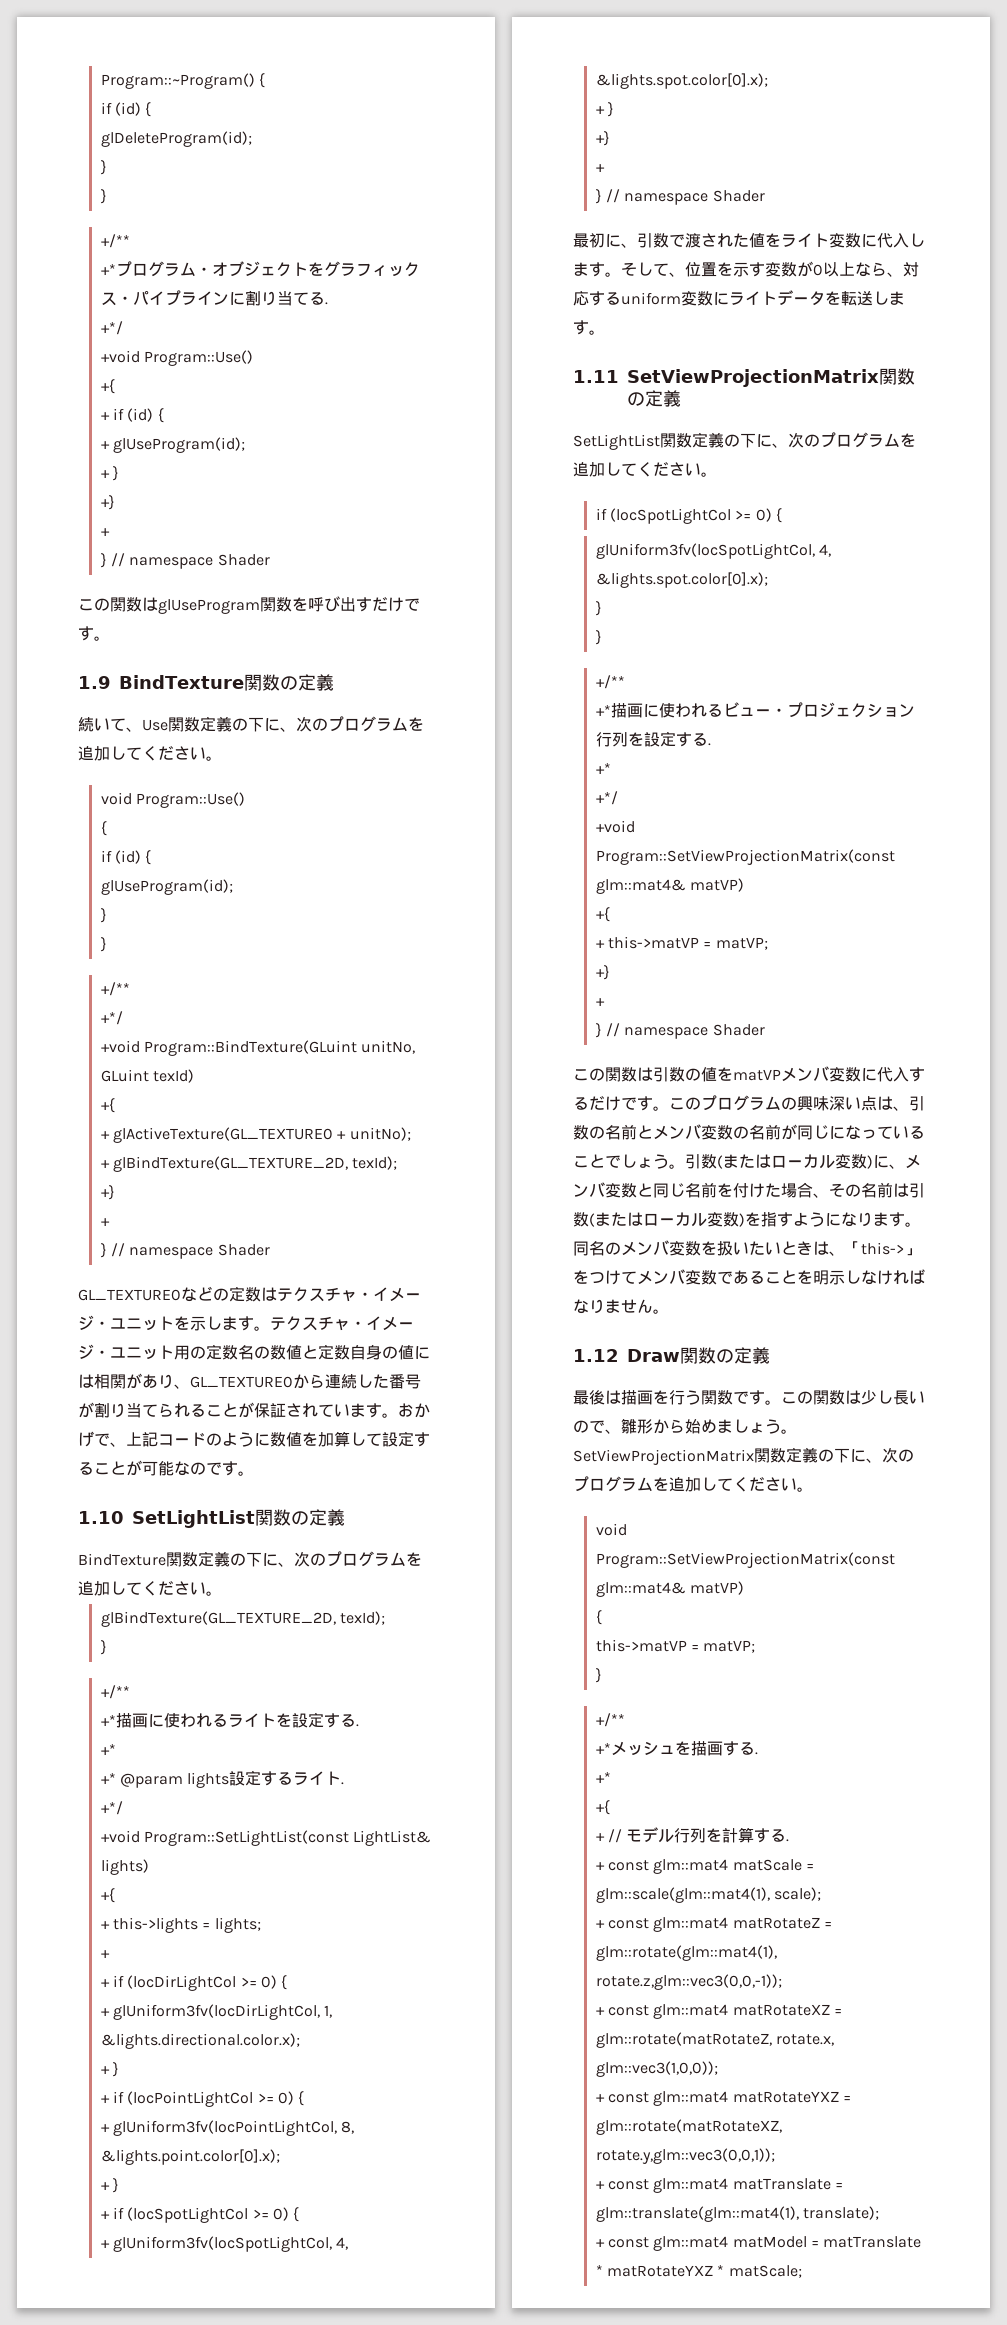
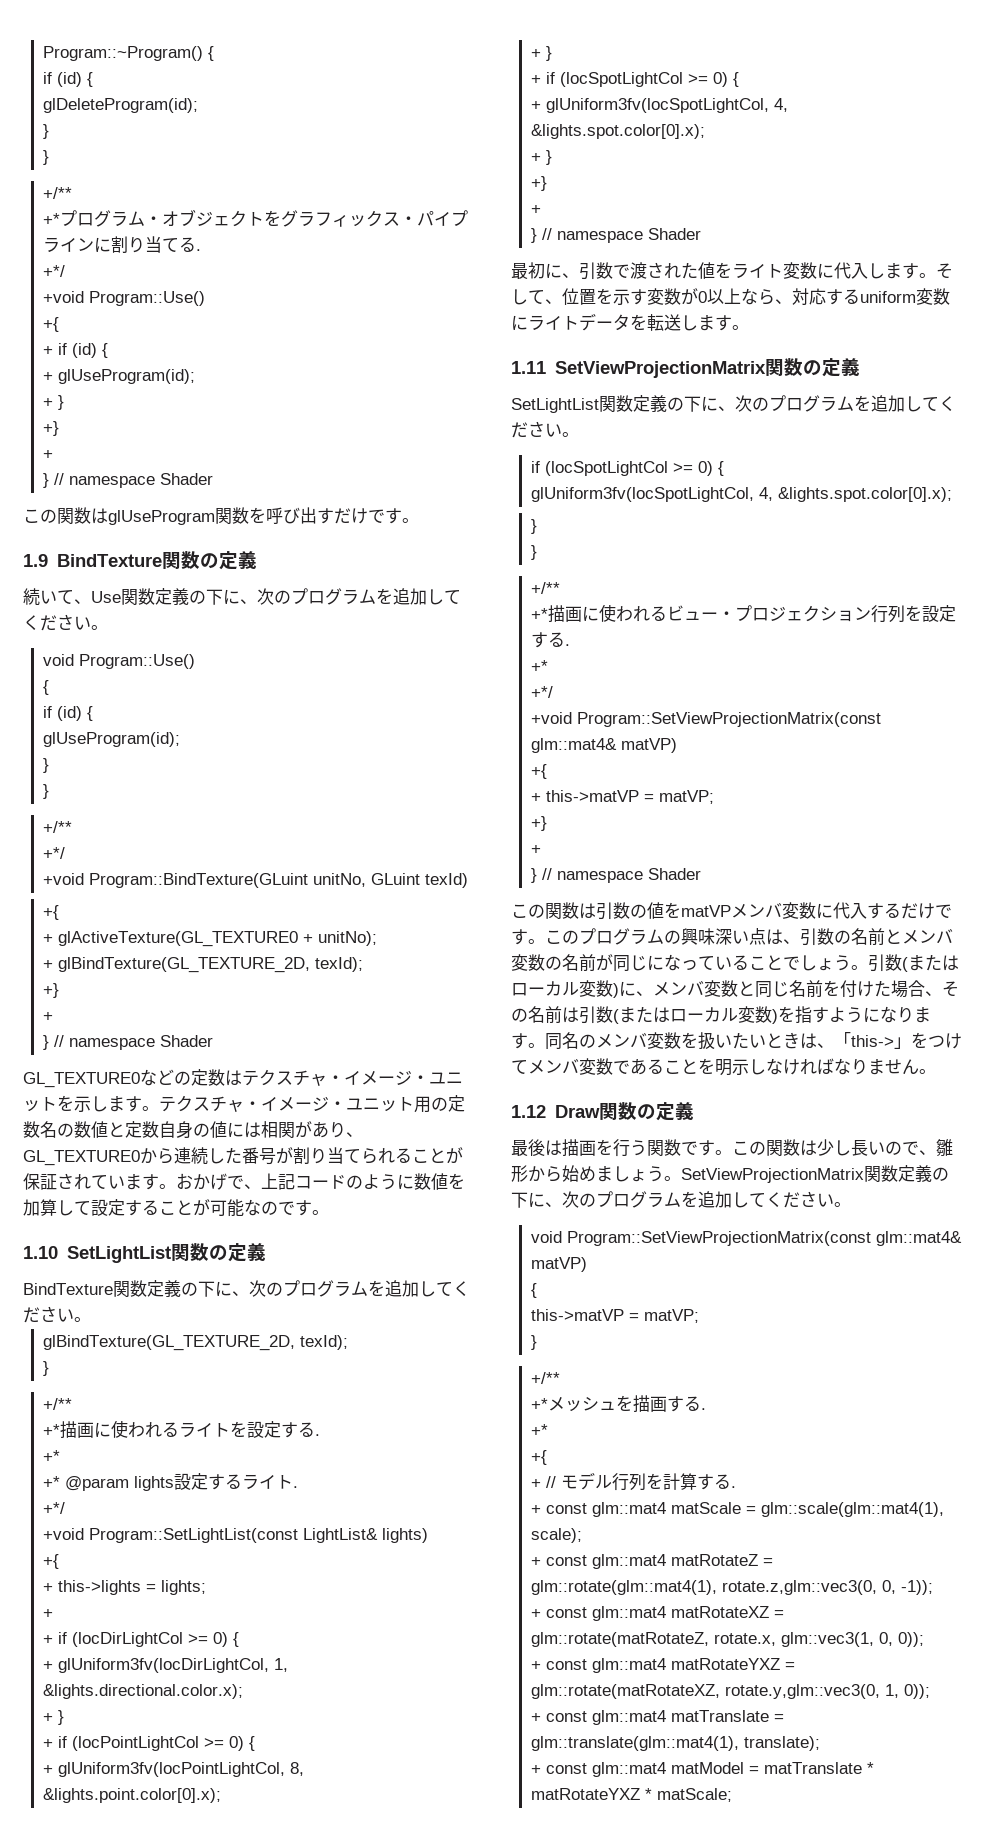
- + const glm::mat4 matRotateZ = glm::rotate(glm::mat4(1), rotate.z,glm::vec3(0,0,-1));
+ + const glm::mat4 matRotateZ = glm::rotate(glm::mat4(1), rotate.z,glm::vec3(0, 0, -1));
- + const glm::mat4 matRotateXZ = glm::rotate(matRotateZ, rotate.x, glm::vec3(1,0,0));
+ + const glm::mat4 matRotateXZ = glm::rotate(matRotateZ, rotate.x, glm::vec3(1, 0, 0));
- + const glm::mat4 matRotateYXZ = glm::rotate(matRotateXZ, rotate.y,glm::vec3(0,0,1));
+ + const glm::mat4 matRotateYXZ = glm::rotate(matRotateXZ, rotate.y,glm::vec3(0, 1, 0));

